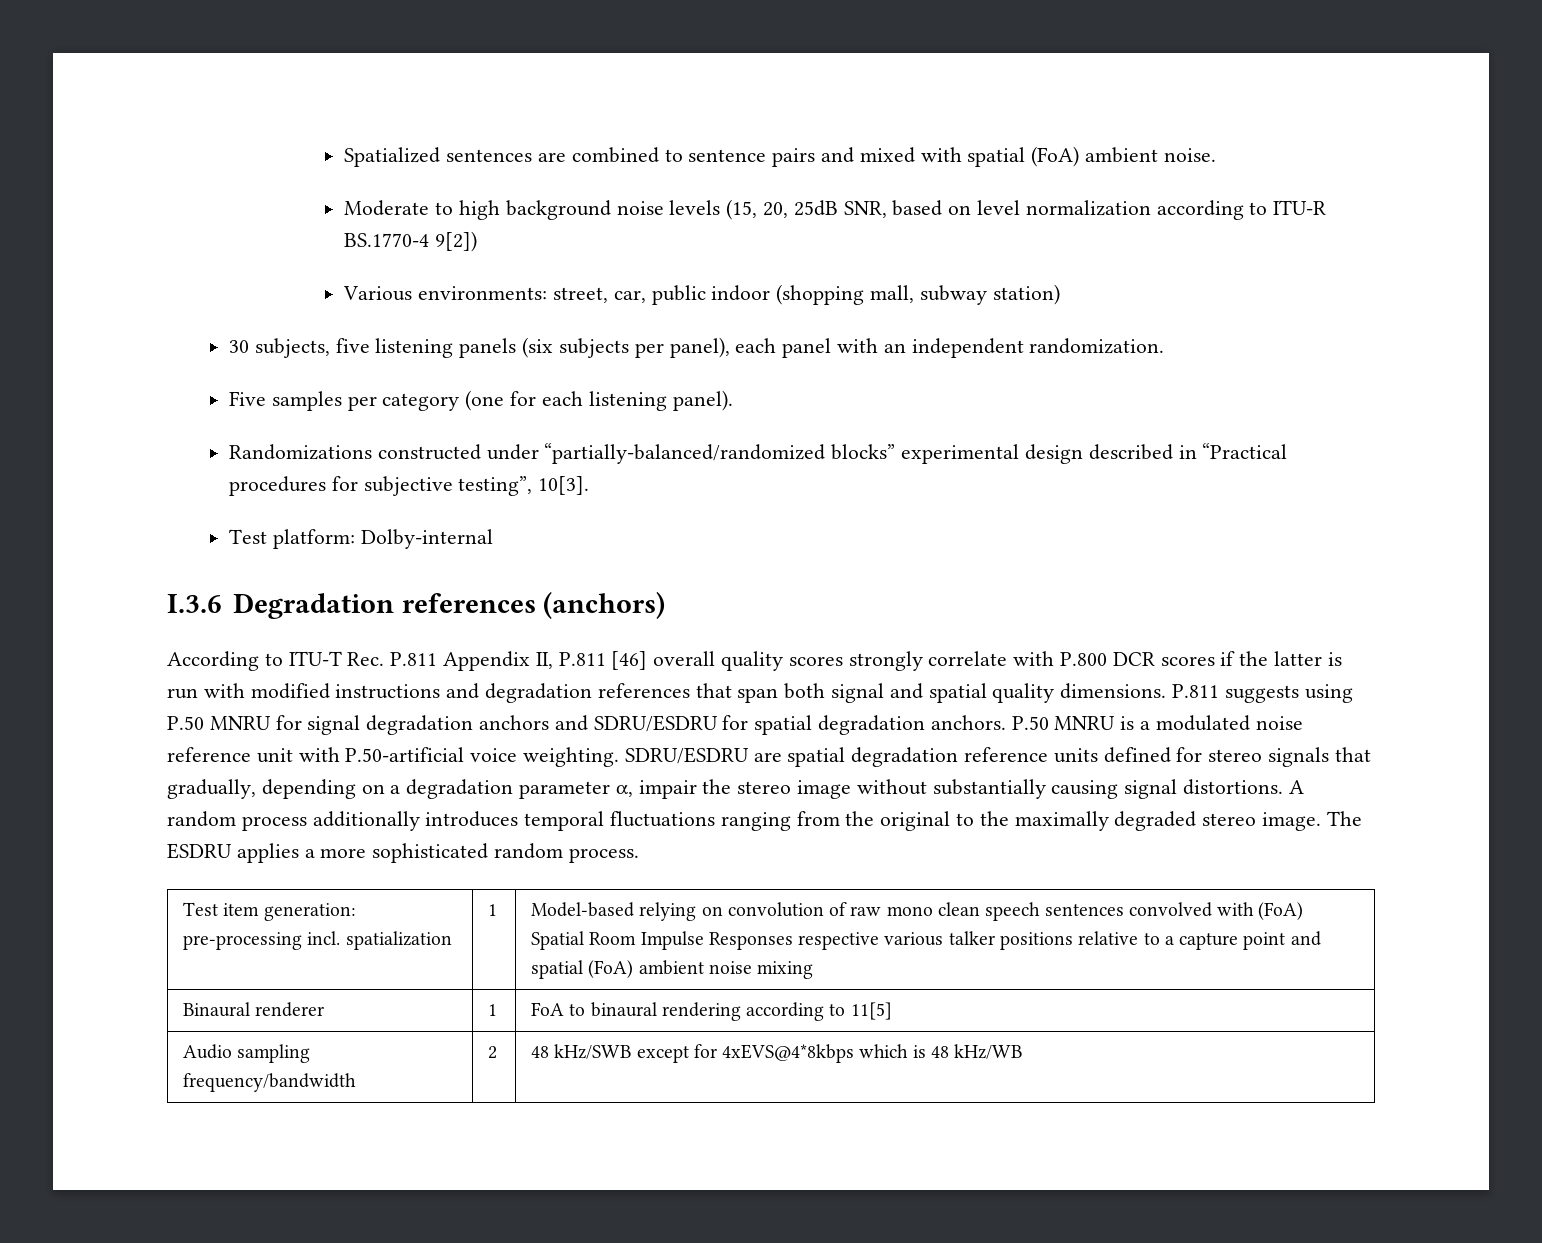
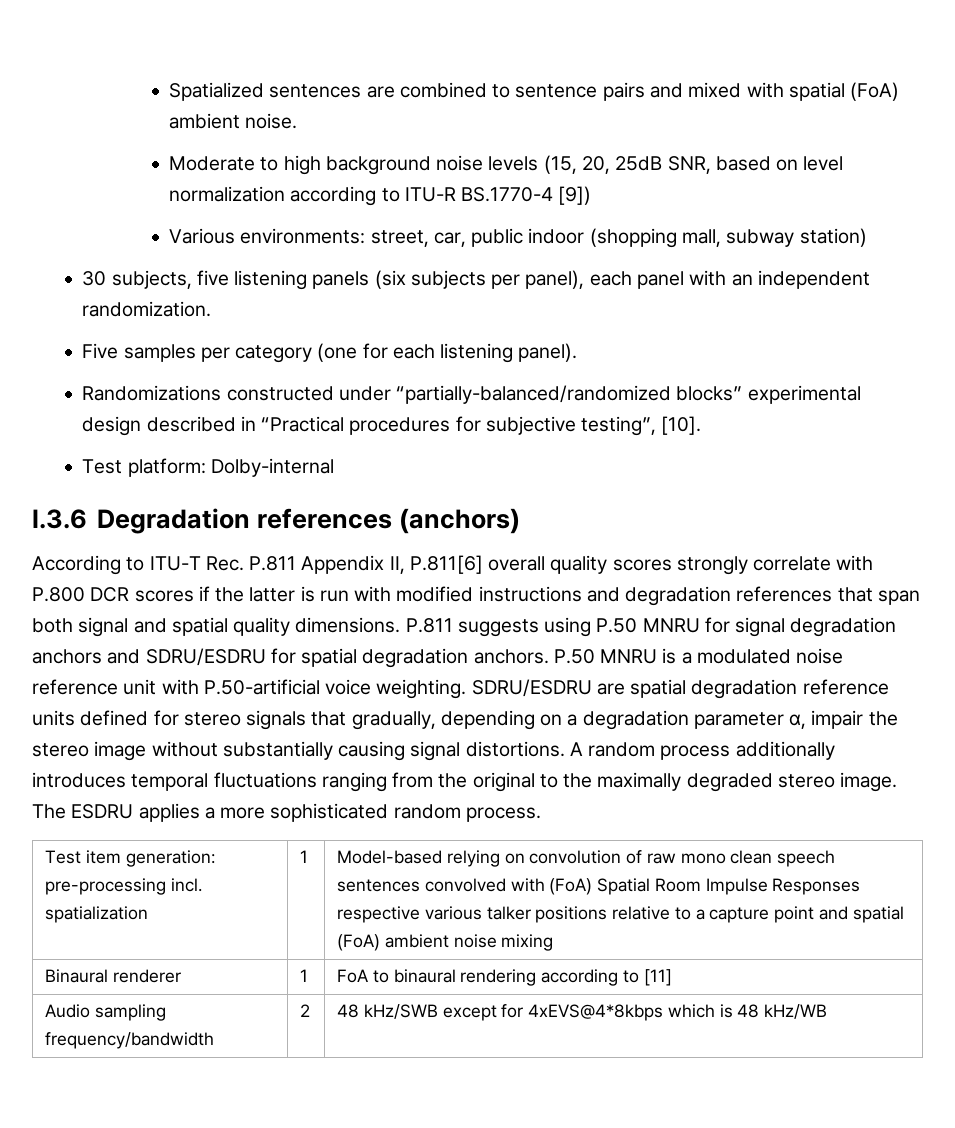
- Moderate to high background noise levels (15, 20, 25dB SNR, based on level normalization according to ITU-R BS.1770-4 9[2])
+ Moderate to high background noise levels (15, 20, 25dB SNR, based on level normalization according to ITU-R BS.1770-4 [9])
- Randomizations constructed under “partially-balanced/randomized blocks” experimental design described in “Practical procedures for subjective testing”, 10[3].
+ Randomizations constructed under “partially-balanced/randomized blocks” experimental design described in “Practical procedures for subjective testing”, [10].
- According to ITU-T Rec. P.811 Appendix II, P.811 [46] overall quality scores strongly correlate with P.800 DCR scores if the latter is run with modified instructions and degradation references that span both signal and spatial quality dimensions.
+ According to ITU-T Rec. P.811 Appendix II, P.811[6] overall quality scores strongly correlate with P.800 DCR scores if the latter is run with modified instructions and degradation references that span both signal and spatial quality dimensions.
- Binaural renderer | 1 | FoA to binaural rendering according to 11[5]
+ Binaural renderer | 1 | FoA to binaural rendering according to [11]

